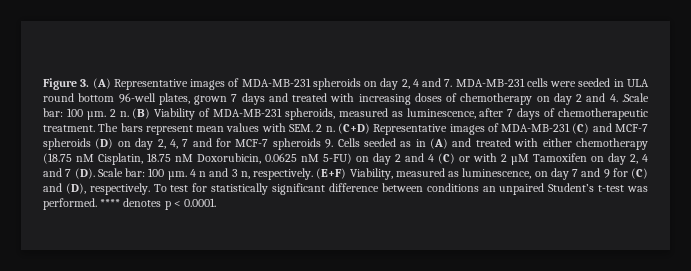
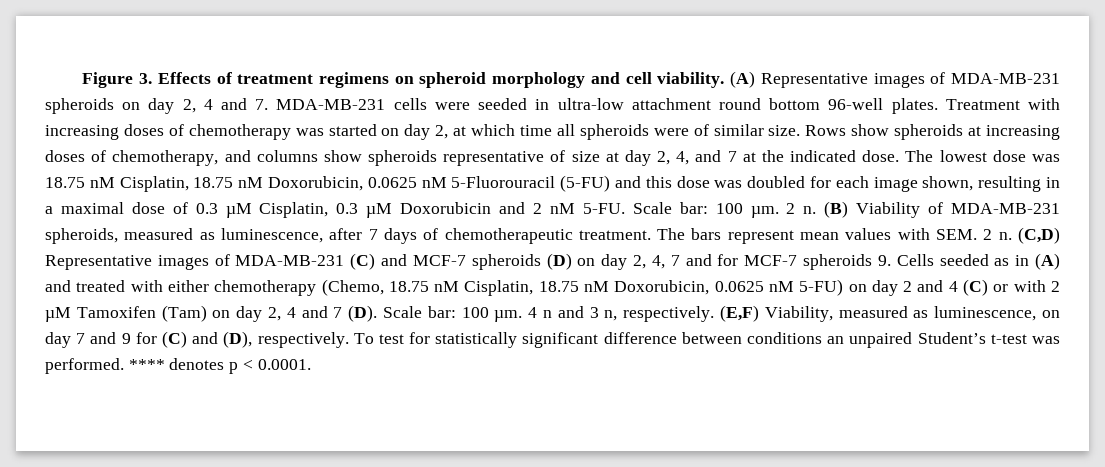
- Figure 3. (A) Representative images of MDA-MB-231 spheroids on day 2, 4 and 7. MDA-MB-231 cells were seeded in ULA round bottom 96-well plates, grown 7 days and treated with increasing doses of chemotherapy on day 2 and 4. .Scale bar: 100 µm.
+ Figure 3. Effects of treatment regimens on spheroid morphology and cell viability. (A) Representative images of MDA-MB-231 spheroids on day 2, 4 and 7. MDA-MB-231 cells were seeded in ultra-low attachment round bottom 96-well plates. Treatment with increasing doses of chemotherapy was started on day 2, at which time all spheroids were of similar size. Rows show spheroids at increasing doses of chemotherapy, and columns show spheroids representative of size at day 2, 4, and 7 at the indicated dose. The lowest dose was 18.75 nM Cisplatin, 18.75 nM Doxorubicin, 0.0625 nM 5-Fluorouracil (5-FU) and this dose was doubled for each image shown, resulting in a maximal dose of 0.3 µM Cisplatin, 0.3 µM Doxorubicin and 2 nM 5-FU. Scale bar: 100 µm.
- (C+D) Representative images of MDA-MB-231 (C) and MCF-7 spheroids (D) on day 2, 4, 7 and for MCF-7 spheroids 9. Cells seeded as in (A) and treated with either chemotherapy (18.75 nM Cisplatin, 18.75 nM Doxorubicin, 0.0625 nM 5-FU) on day 2 and 4 (C) or with 2 µM Tamoxifen on day 2, 4 and 7 (D). Scale bar: 100 µm.
+ (C,D) Representative images of MDA-MB-231 (C) and MCF-7 spheroids (D) on day 2, 4, 7 and for MCF-7 spheroids 9. Cells seeded as in (A) and treated with either chemotherapy (Chemo, 18.75 nM Cisplatin, 18.75 nM Doxorubicin, 0.0625 nM 5-FU) on day 2 and 4 (C) or with 2 µM Tamoxifen (Tam) on day 2, 4 and 7 (D). Scale bar: 100 µm.
- (E+F) Viability, measured as luminescence, on day 7 and 9 for (C) and (D), respectively.
+ (E,F) Viability, measured as luminescence, on day 7 and 9 for (C) and (D), respectively.

